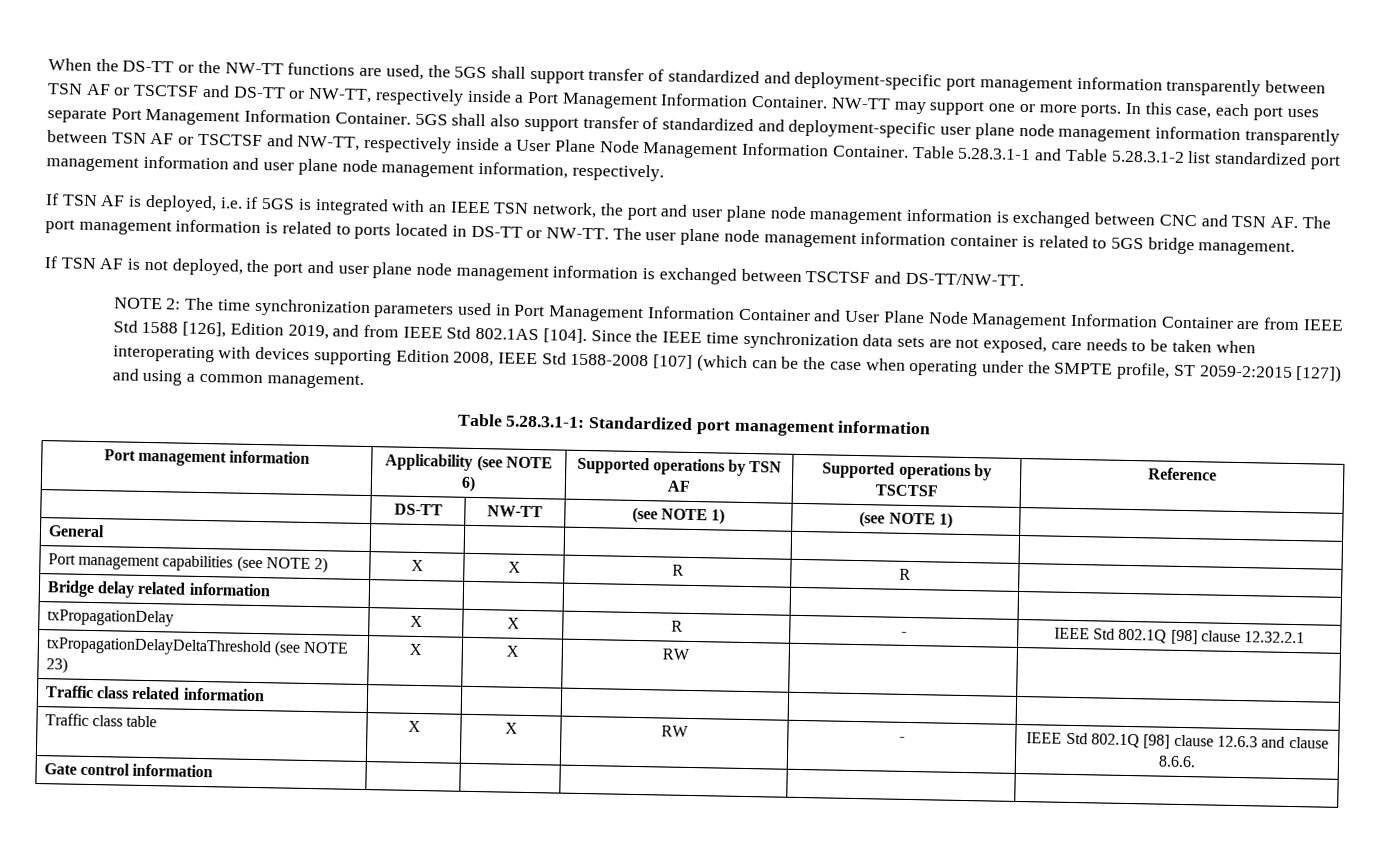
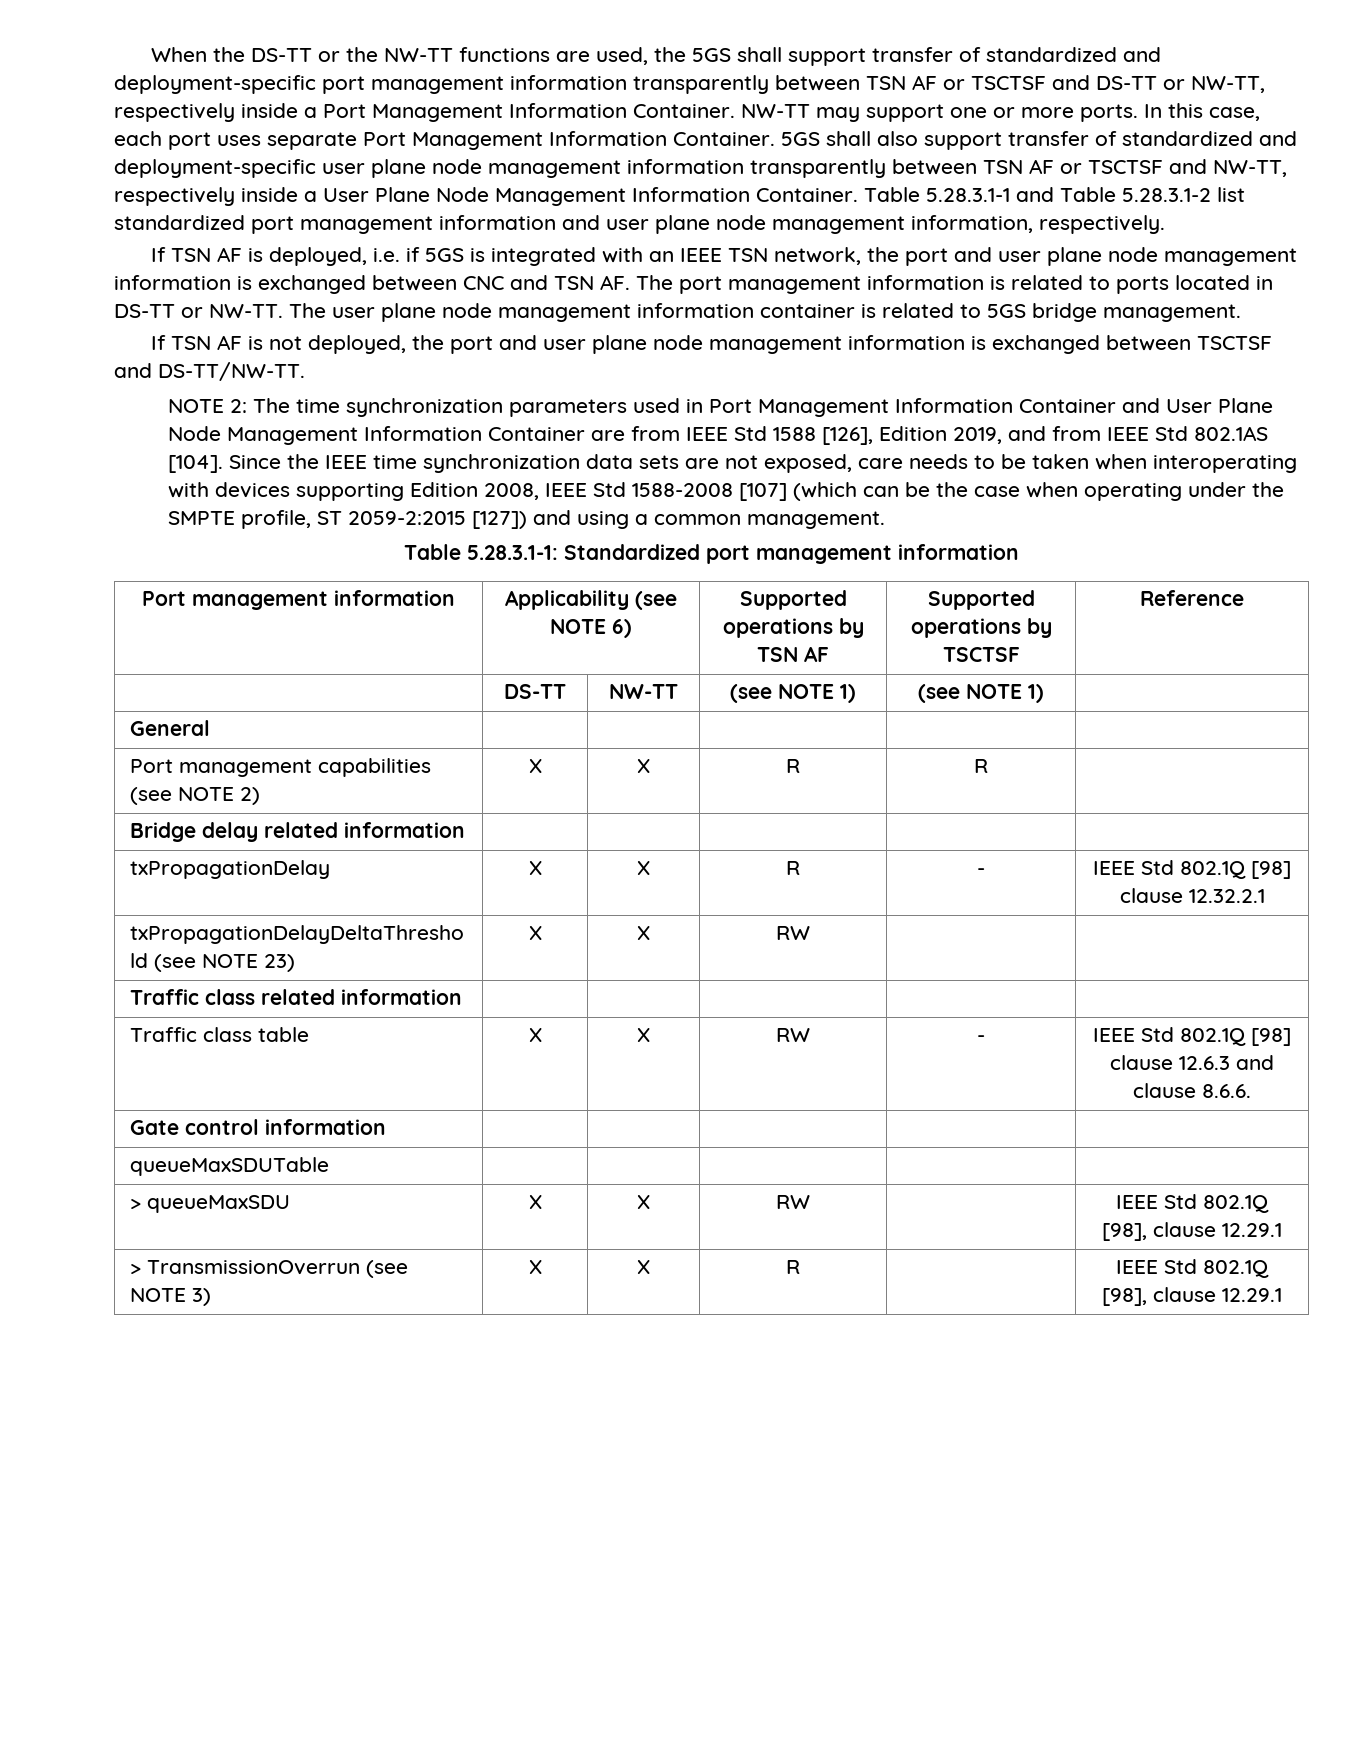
+ queueMaxSDUTable | | | | |
+ > queueMaxSDU | X | X | RW | | IEEE Std 802.1Q [98], clause 12.29.1
+ > TransmissionOverrun (see NOTE 3) | X | X | R | | IEEE Std 802.1Q [98], clause 12.29.1

